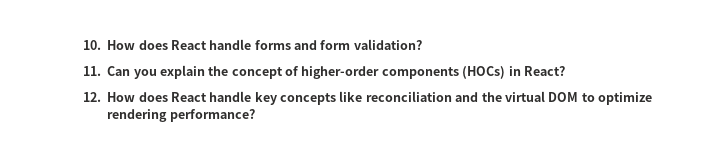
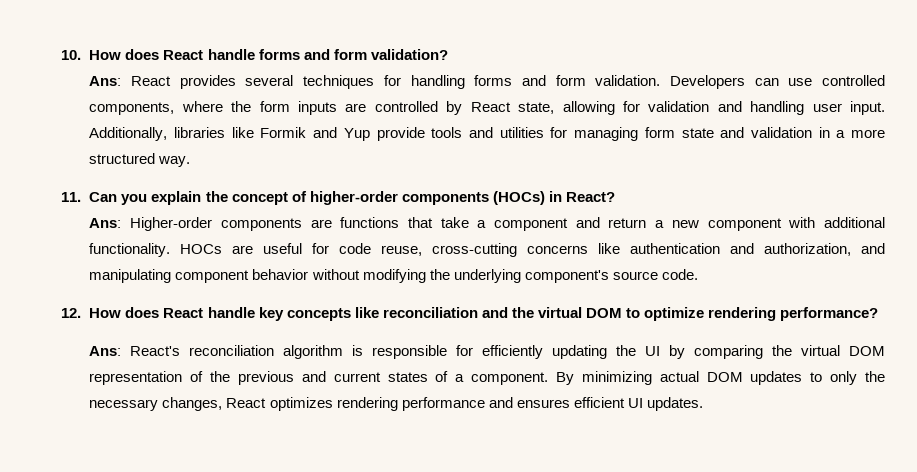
+ Ans: React provides several techniques for handling forms and form validation. Developers can use controlled components, where the form inputs are controlled by React state, allowing for validation and handling user input. Additionally, libraries like Formik and Yup provide tools and utilities for managing form state and validation in a more structured way.
+ Ans: Higher-order components are functions that take a component and return a new component with additional functionality. HOCs are useful for code reuse, cross-cutting concerns like authentication and authorization, and manipulating component behavior without modifying the underlying component's source code.
+ Ans: React's reconciliation algorithm is responsible for efficiently updating the UI by comparing the virtual DOM representation of the previous and current states of a component. By minimizing actual DOM updates to only the necessary changes, React optimizes rendering performance and ensures efficient UI updates.

